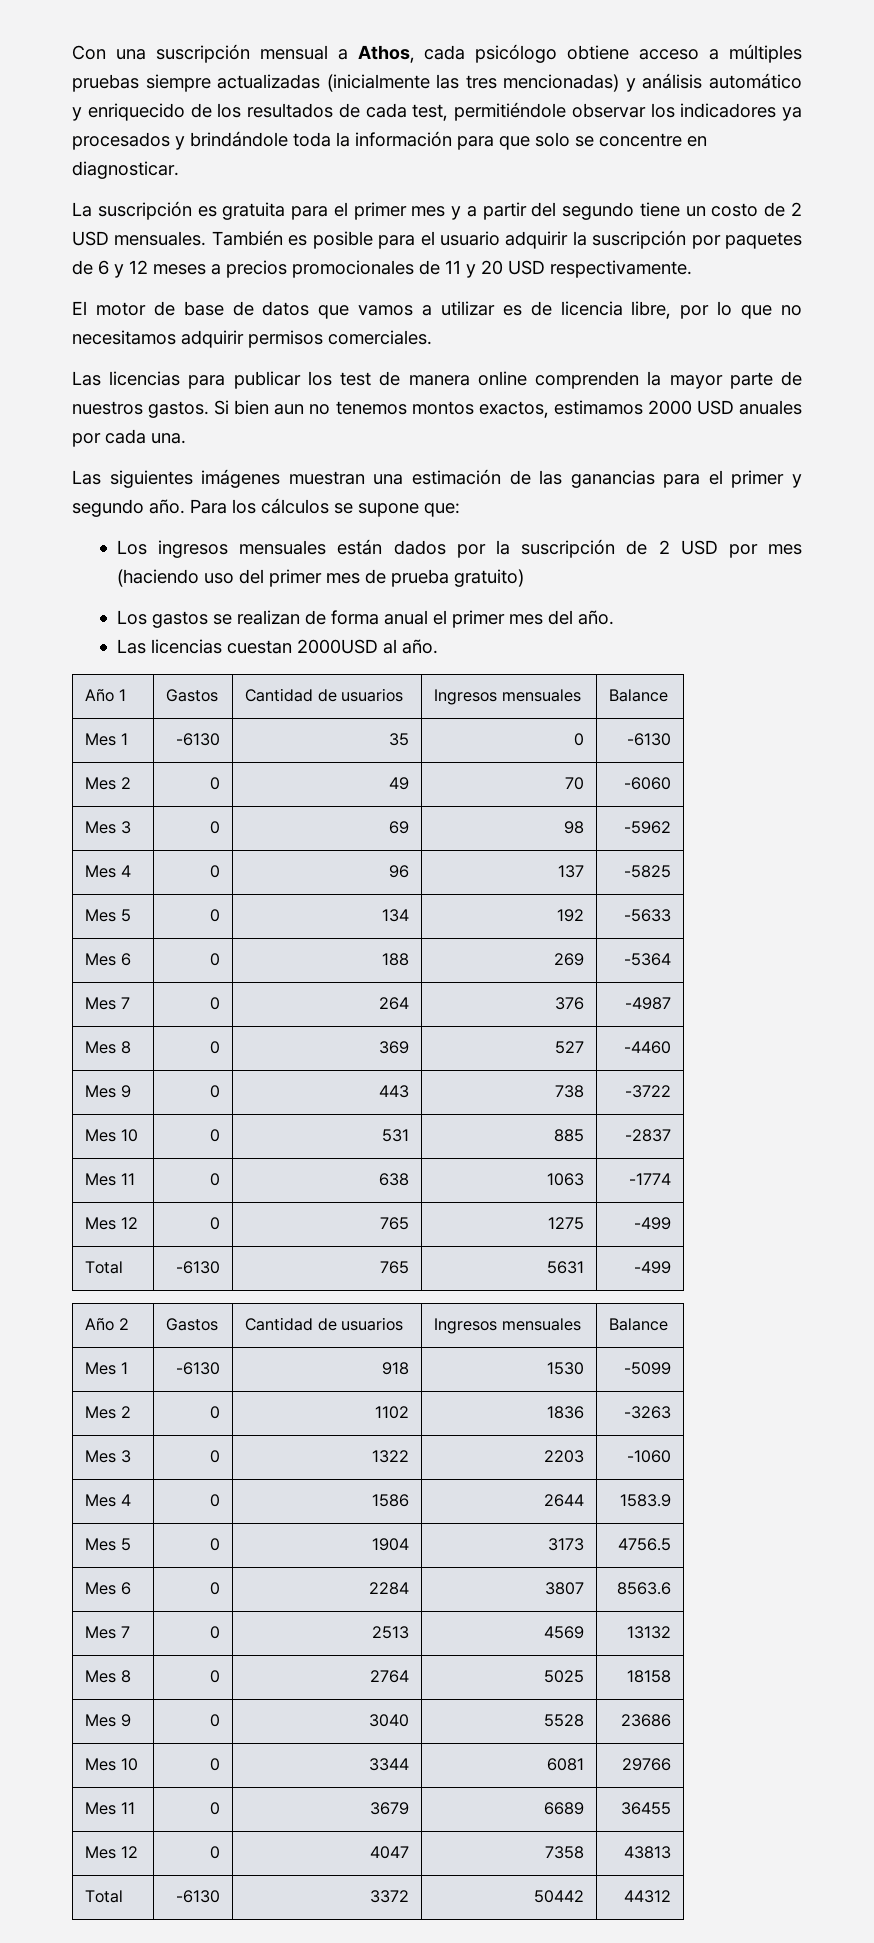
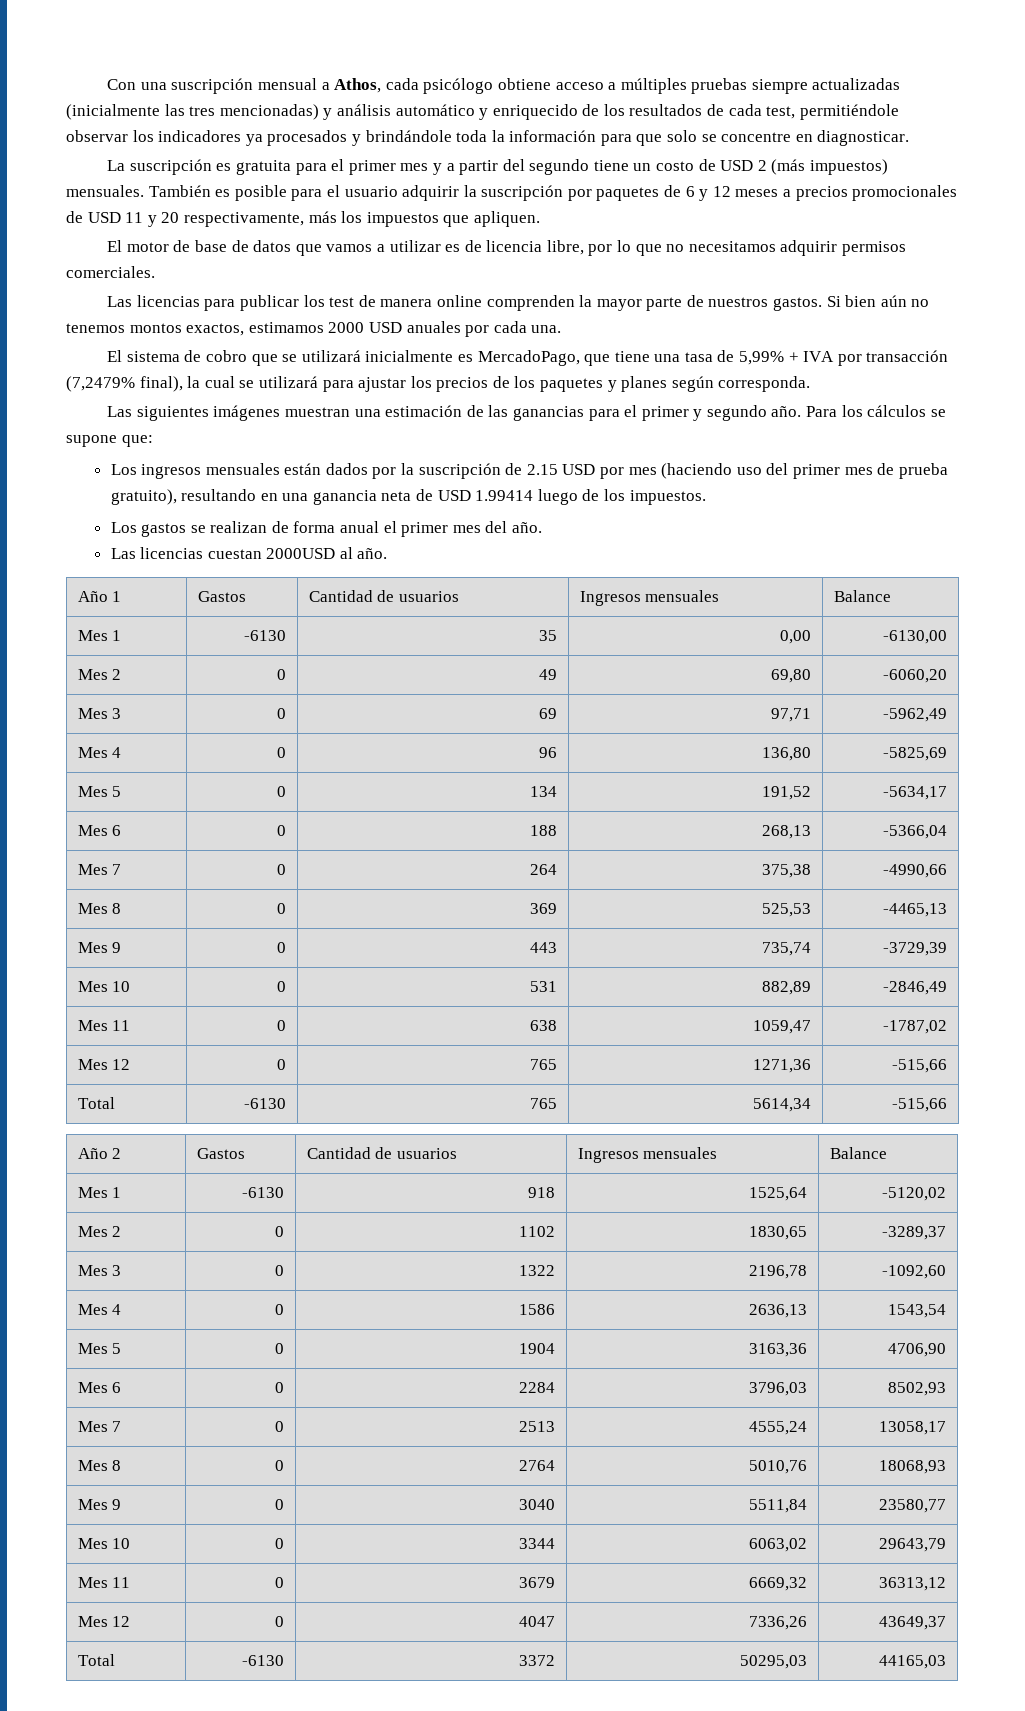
- La suscripción es gratuita para el primer mes y a partir del segundo tiene un costo de 2 USD mensuales.
+ La suscripción es gratuita para el primer mes y a partir del segundo tiene un costo de USD 2 (más impuestos) mensuales.
- También es posible para el usuario adquirir la suscripción por paquetes de 6 y 12 meses a precios promocionales de 11 y 20 USD respectivamente.
+ También es posible para el usuario adquirir la suscripción por paquetes de 6 y 12 meses a precios promocionales de USD 11 y 20 respectivamente, más los impuestos que apliquen.
- Si bien aun no tenemos montos exactos, estimamos 2000 USD anuales por cada una.
+ Si bien aún no tenemos montos exactos, estimamos 2000 USD anuales por cada una.
+ El sistema de cobro que se utilizará inicialmente es MercadoPago, que tiene una tasa de 5,99% + IVA por transacción (7,2479% final), la cual se utilizará para ajustar los precios de los paquetes y planes según corresponda.
- Los ingresos mensuales están dados por la suscripción de 2 USD por mes (haciendo uso del primer mes de prueba gratuito)
+ Los ingresos mensuales están dados por la suscripción de 2.15 USD por mes (haciendo uso del primer mes de prueba gratuito), resultando en una ganancia neta de USD 1.99414 luego de los impuestos.
- Mes 1 | -6130 | 35 | 0 | -6130
+ Mes 1 | -6130 | 35 | 0,00 | -6130,00
- Mes 2 | 0 | 49 | 70 | -6060
+ Mes 2 | 0 | 49 | 69,80 | -6060,20
- Mes 3 | 0 | 69 | 98 | -5962
+ Mes 3 | 0 | 69 | 97,71 | -5962,49
- Mes 4 | 0 | 96 | 137 | -5825
+ Mes 4 | 0 | 96 | 136,80 | -5825,69
- Mes 5 | 0 | 134 | 192 | -5633
+ Mes 5 | 0 | 134 | 191,52 | -5634,17
- Mes 6 | 0 | 188 | 269 | -5364
+ Mes 6 | 0 | 188 | 268,13 | -5366,04
- Mes 7 | 0 | 264 | 376 | -4987
+ Mes 7 | 0 | 264 | 375,38 | -4990,66
- Mes 8 | 0 | 369 | 527 | -4460
+ Mes 8 | 0 | 369 | 525,53 | -4465,13
- Mes 9 | 0 | 443 | 738 | -3722
+ Mes 9 | 0 | 443 | 735,74 | -3729,39
- Mes 10 | 0 | 531 | 885 | -2837
+ Mes 10 | 0 | 531 | 882,89 | -2846,49
- Mes 11 | 0 | 638 | 1063 | -1774
+ Mes 11 | 0 | 638 | 1059,47 | -1787,02
- Mes 12 | 0 | 765 | 1275 | -499
+ Mes 12 | 0 | 765 | 1271,36 | -515,66
- Total | -6130 | 765 | 5631 | -499
+ Total | -6130 | 765 | 5614,34 | -515,66
- Mes 1 | -6130 | 918 | 1530 | -5099
+ Mes 1 | -6130 | 918 | 1525,64 | -5120,02
- Mes 2 | 0 | 1102 | 1836 | -3263
+ Mes 2 | 0 | 1102 | 1830,65 | -3289,37
- Mes 3 | 0 | 1322 | 2203 | -1060
+ Mes 3 | 0 | 1322 | 2196,78 | -1092,60
- Mes 4 | 0 | 1586 | 2644 | 1583.9
+ Mes 4 | 0 | 1586 | 2636,13 | 1543,54
- Mes 5 | 0 | 1904 | 3173 | 4756.5
+ Mes 5 | 0 | 1904 | 3163,36 | 4706,90
- Mes 6 | 0 | 2284 | 3807 | 8563.6
+ Mes 6 | 0 | 2284 | 3796,03 | 8502,93
- Mes 7 | 0 | 2513 | 4569 | 13132
+ Mes 7 | 0 | 2513 | 4555,24 | 13058,17
- Mes 8 | 0 | 2764 | 5025 | 18158
+ Mes 8 | 0 | 2764 | 5010,76 | 18068,93
- Mes 9 | 0 | 3040 | 5528 | 23686
+ Mes 9 | 0 | 3040 | 5511,84 | 23580,77
- Mes 10 | 0 | 3344 | 6081 | 29766
+ Mes 10 | 0 | 3344 | 6063,02 | 29643,79
- Mes 11 | 0 | 3679 | 6689 | 36455
+ Mes 11 | 0 | 3679 | 6669,32 | 36313,12
- Mes 12 | 0 | 4047 | 7358 | 43813
+ Mes 12 | 0 | 4047 | 7336,26 | 43649,37
- Total | -6130 | 3372 | 50442 | 44312
+ Total | -6130 | 3372 | 50295,03 | 44165,03

